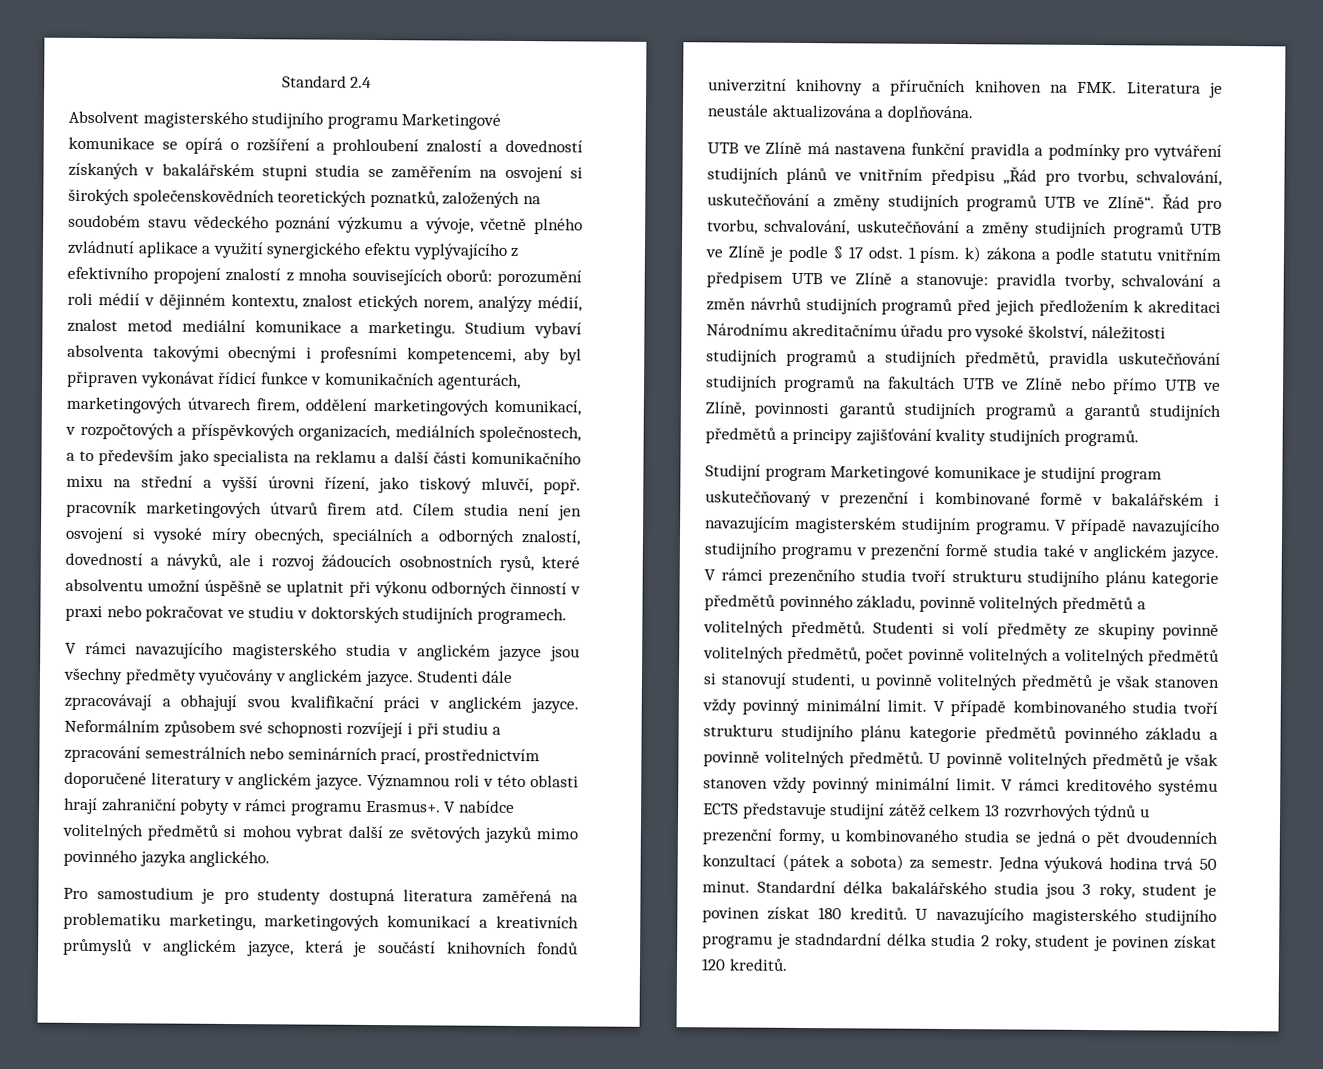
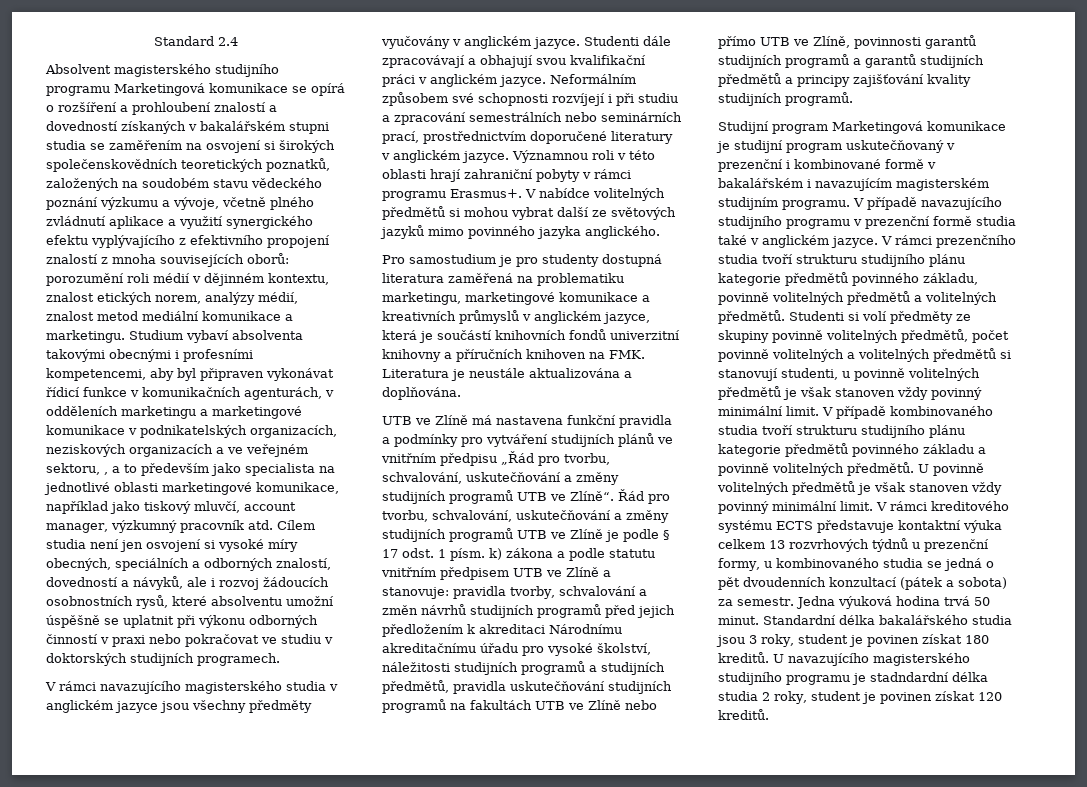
- Absolvent magisterského studijního programu Marketingové komunikace se opírá o rozšíření a prohloubení znalostí a dovedností získaných v bakalářském stupni studia se zaměřením na osvojení si širokých společenskovědních teoretických poznatků, založených na soudobém stavu vědeckého poznání výzkumu a vývoje, včetně plného zvládnutí aplikace a využití synergického efektu vyplývajícího z efektivního propojení znalostí z mnoha souvisejících oborů:
+ Absolvent magisterského studijního programu Marketingová komunikace se opírá o rozšíření a prohloubení znalostí a dovedností získaných v bakalářském stupni studia se zaměřením na osvojení si širokých společenskovědních teoretických poznatků, založených na soudobém stavu vědeckého poznání výzkumu a vývoje, včetně plného zvládnutí aplikace a využití synergického efektu vyplývajícího z efektivního propojení znalostí z mnoha souvisejících oborů:
- Studium vybaví absolventa takovými obecnými i profesními kompetencemi, aby byl připraven vykonávat řídicí funkce v komunikačních agenturách, marketingových útvarech firem, oddělení marketingových komunikací, v rozpočtových a příspěvkových organizacích, mediálních společnostech, a to především jako specialista na reklamu a další části komunikačního mixu na střední a vyšší úrovni řízení, jako tiskový mluvčí, popř. pracovník marketingových útvarů firem atd.
+ Studium vybaví absolventa takovými obecnými i profesními kompetencemi, aby byl připraven vykonávat řídicí funkce v komunikačních agenturách, v odděleních marketingu a marketingové komunikace v podnikatelských organizacích, neziskových organizacích a ve veřejném sektoru, , a to především jako specialista na jednotlivé oblasti marketingové komunikace, například jako tiskový mluvčí, account manager, výzkumný pracovník atd.
- Pro samostudium je pro studenty dostupná literatura zaměřená na problematiku marketingu, marketingových komunikací a kreativních průmyslů v anglickém jazyce, která je součástí knihovních fondů univerzitní knihovny a příručních knihoven na FMK. Literatura je neustále aktualizována a doplňována.
+ Pro samostudium je pro studenty dostupná literatura zaměřená na problematiku marketingu, marketingové komunikace a kreativních průmyslů v anglickém jazyce, která je součástí knihovních fondů univerzitní knihovny a příručních knihoven na FMK. Literatura je neustále aktualizována a doplňována.
- Studijní program Marketingové komunikace je studijní program uskutečňovaný v prezenční i kombinované formě v bakalářském i navazujícím magisterském studijním programu.
+ Studijní program Marketingová komunikace je studijní program uskutečňovaný v prezenční i kombinované formě v bakalářském i navazujícím magisterském studijním programu.
- V rámci kreditového systému ECTS představuje studijní zátěž celkem 13 rozvrhových týdnů u prezenční formy, u kombinovaného studia se jedná o pět dvoudenních konzultací (pátek a sobota) za semestr.
+ V rámci kreditového systému ECTS představuje kontaktní výuka celkem 13 rozvrhových týdnů u prezenční formy, u kombinovaného studia se jedná o pět dvoudenních konzultací (pátek a sobota) za semestr.

